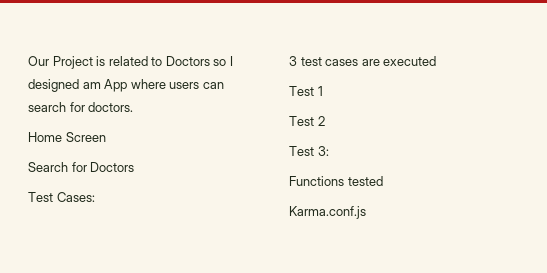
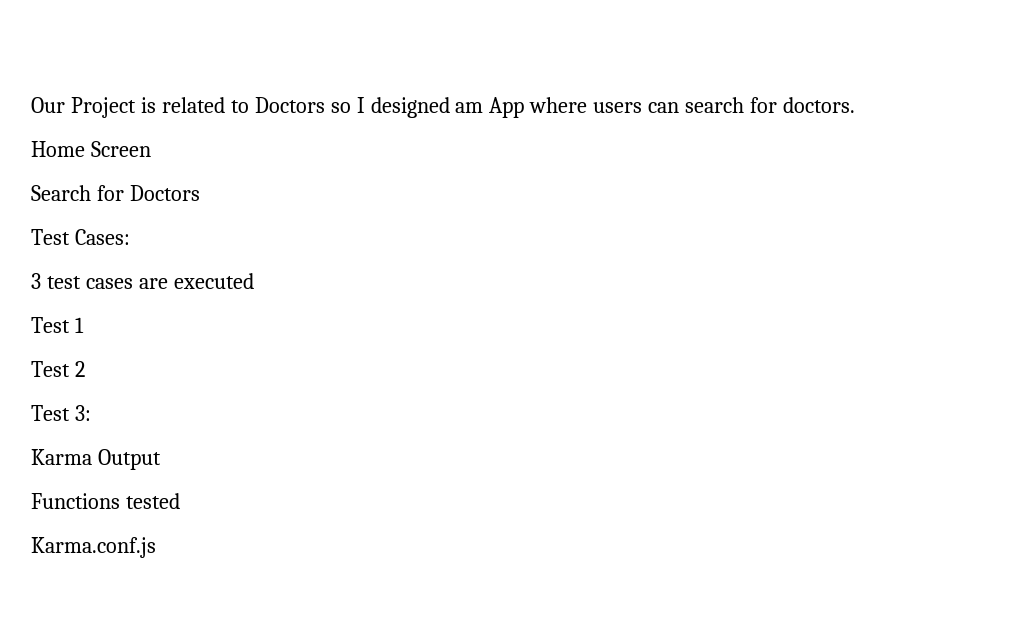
+ Karma Output

